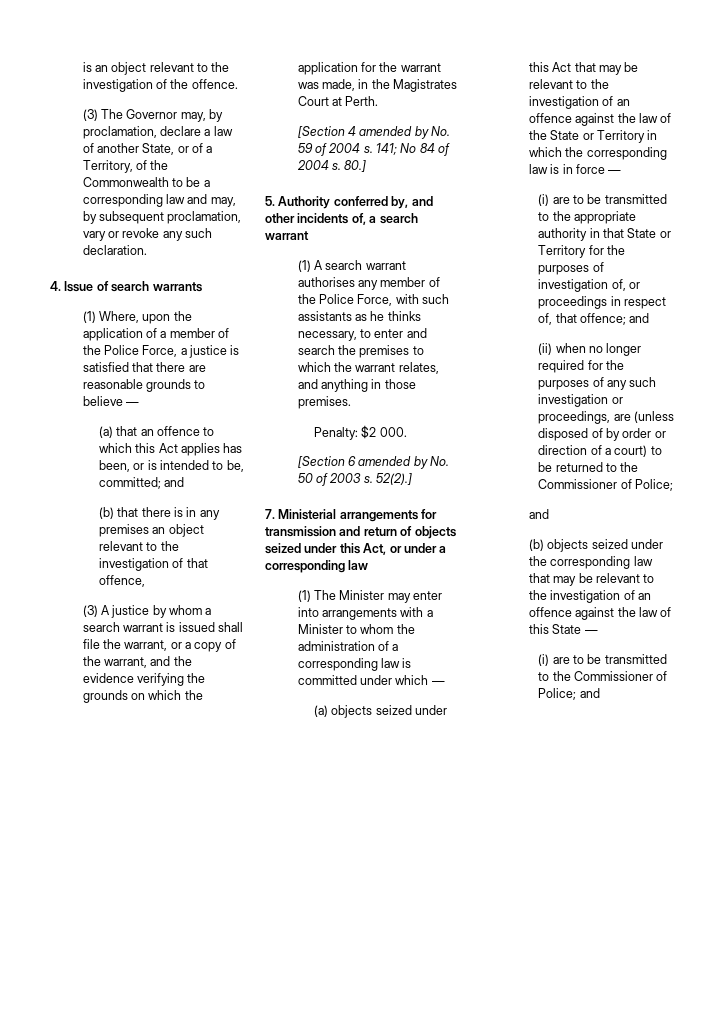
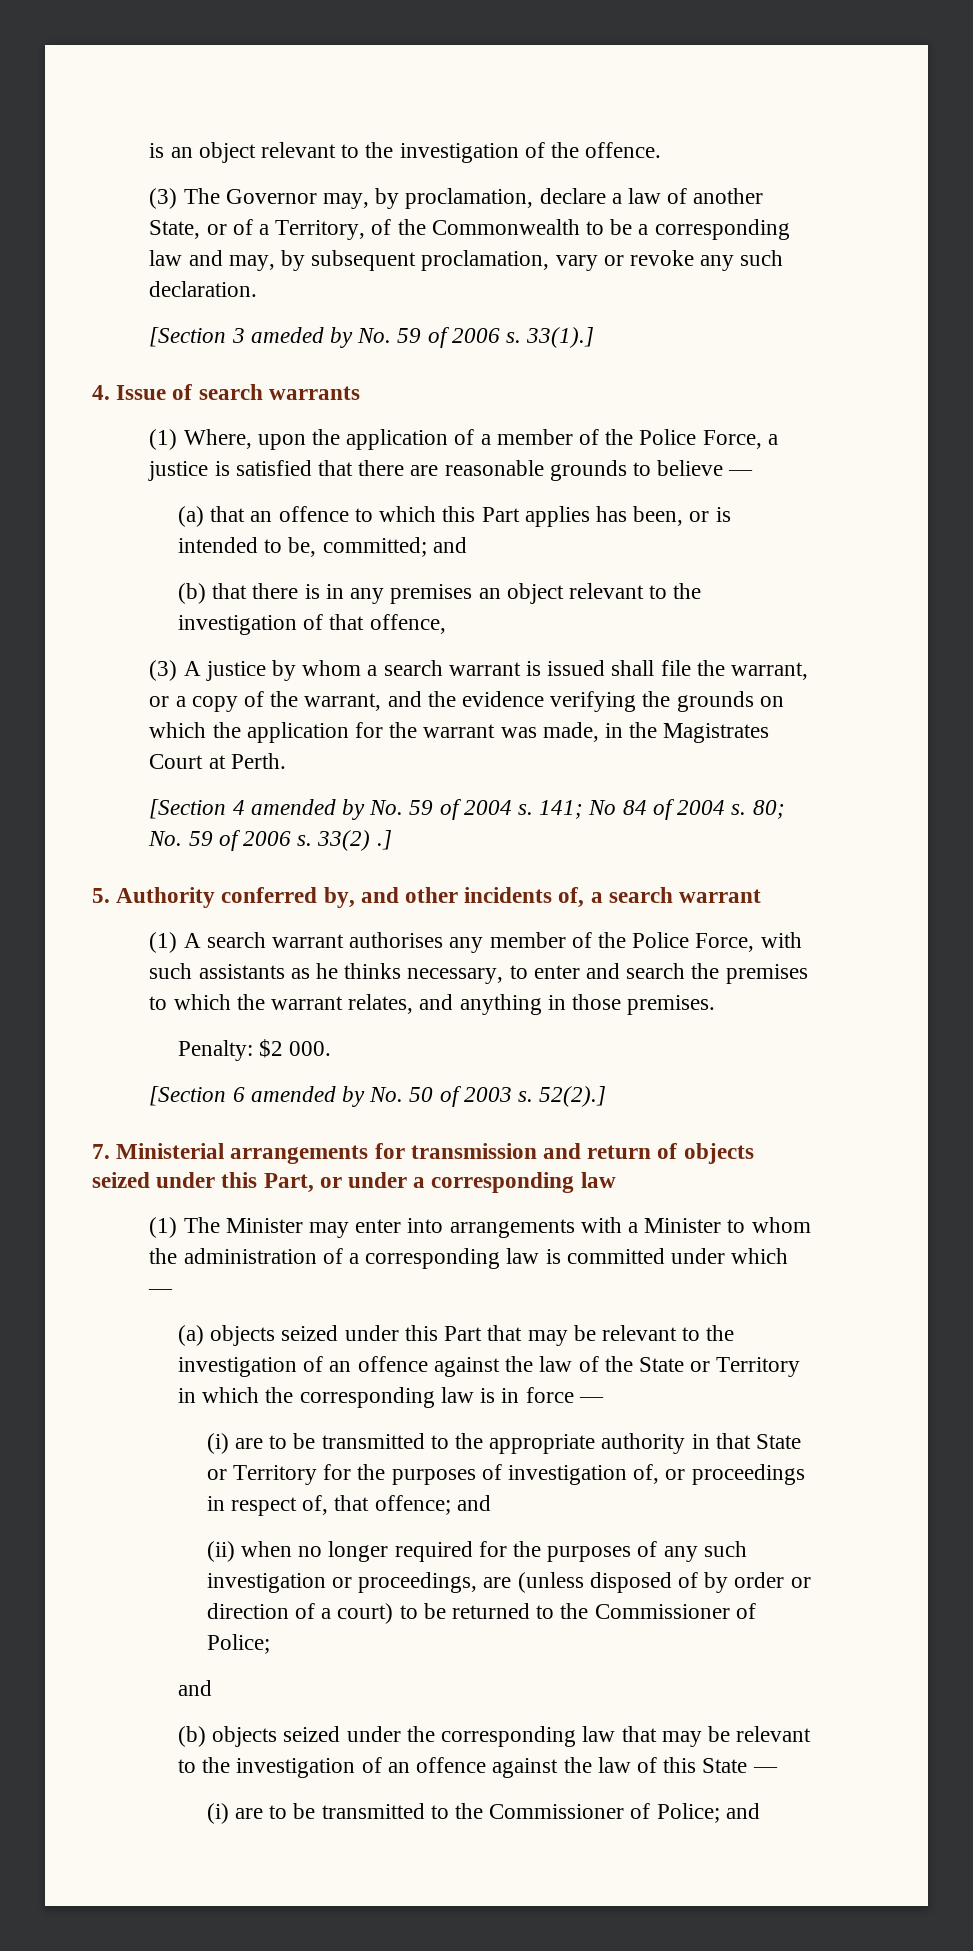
+ [Section 3 ameded by No. 59 of 2006 s. 33(1).]
- (a) that an offence to which this Act applies has been, or is intended to be, committed; and
+ (a) that an offence to which this Part applies has been, or is intended to be, committed; and
- 80.]
+ 80; No. 59 of 2006 s. 33(2) .]
- 7. Ministerial arrangements for transmission and return of objects seized under this Act, or under a corresponding law
+ 7. Ministerial arrangements for transmission and return of objects seized under this Part, or under a corresponding law
- (a) objects seized under this Act that may be relevant to the investigation of an offence against the law of the State or Territory in which the corresponding law is in force —
+ (a) objects seized under this Part that may be relevant to the investigation of an offence against the law of the State or Territory in which the corresponding law is in force —

